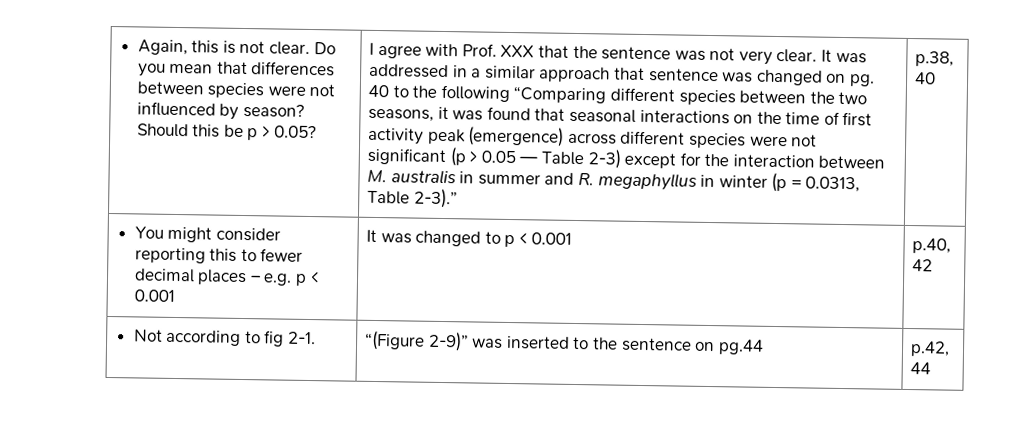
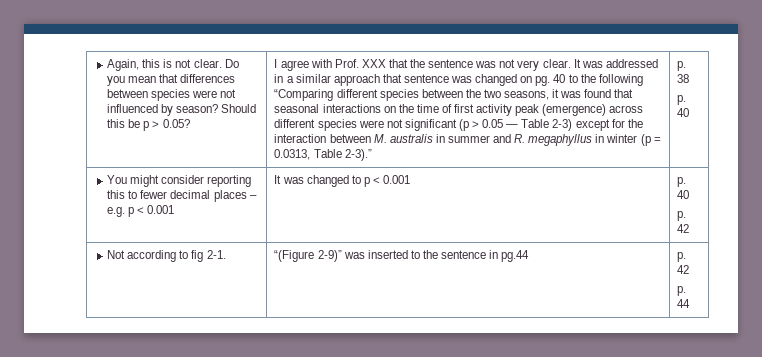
- p.38, 40
+ p. 38
+ p. 40
- You might consider reporting this to fewer decimal places – e.g. p < 0.001 | It was changed to p < 0.001 | p.40, 42
+ You might consider reporting this to fewer decimal places – e.g. p < 0.001 | It was changed to p < 0.001 | p. 40
+ p. 42
- Not according to fig 2-1. | “(Figure 2-9)” was inserted to the sentence on pg.44 | p.42, 44
+ Not according to fig 2-1. | “(Figure 2-9)” was inserted to the sentence in pg.44 | p. 42
+ p. 44

